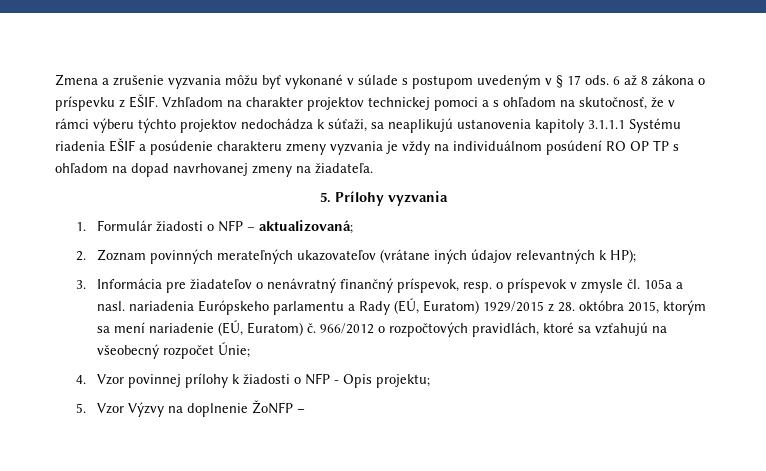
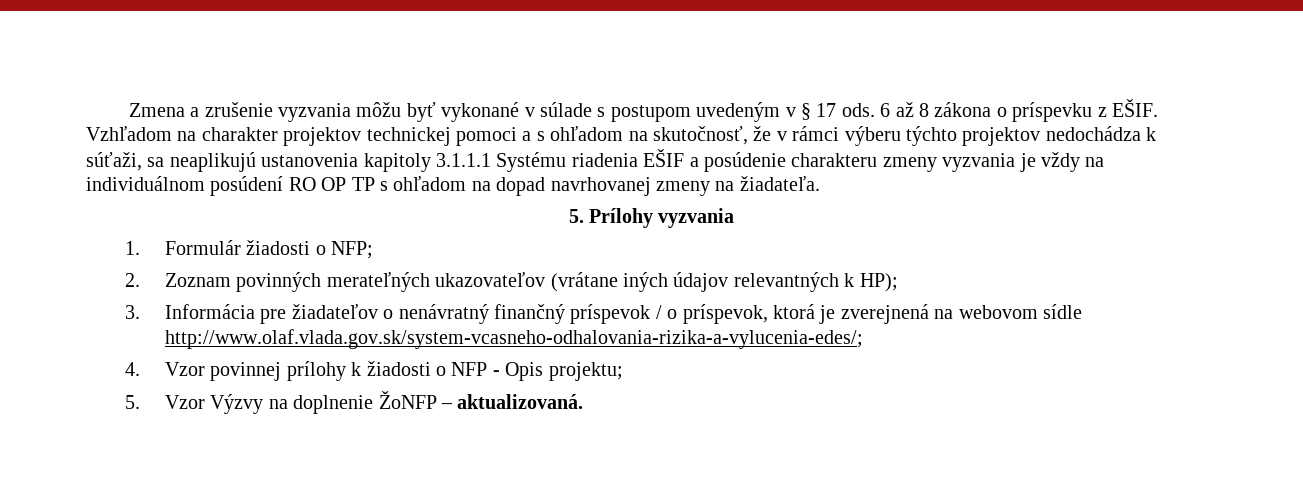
- 1. Formulár žiadosti o NFP – aktualizovaná;
+ 1. Formulár žiadosti o NFP;
- 3. Informácia pre žiadateľov o nenávratný finančný príspevok, resp. o príspevok v zmysle čl. 105a a nasl. nariadenia Európskeho parlamentu a Rady (EÚ, Euratom) 1929/2015 z 28. októbra 2015, ktorým sa mení nariadenie (EÚ, Euratom) č. 966/2012 o rozpočtových pravidlách, ktoré sa vzťahujú na všeobecný rozpočet Únie;
+ 3. Informácia pre žiadateľov o nenávratný finančný príspevok / o príspevok, ktorá je zverejnená na webovom sídle http://www.olaf.vlada.gov.sk/system-vcasneho-odhalovania-rizika-a-vylucenia-edes/;
- 5. Vzor Výzvy na doplnenie ŽoNFP –
+ 5. Vzor Výzvy na doplnenie ŽoNFP – aktualizovaná.

